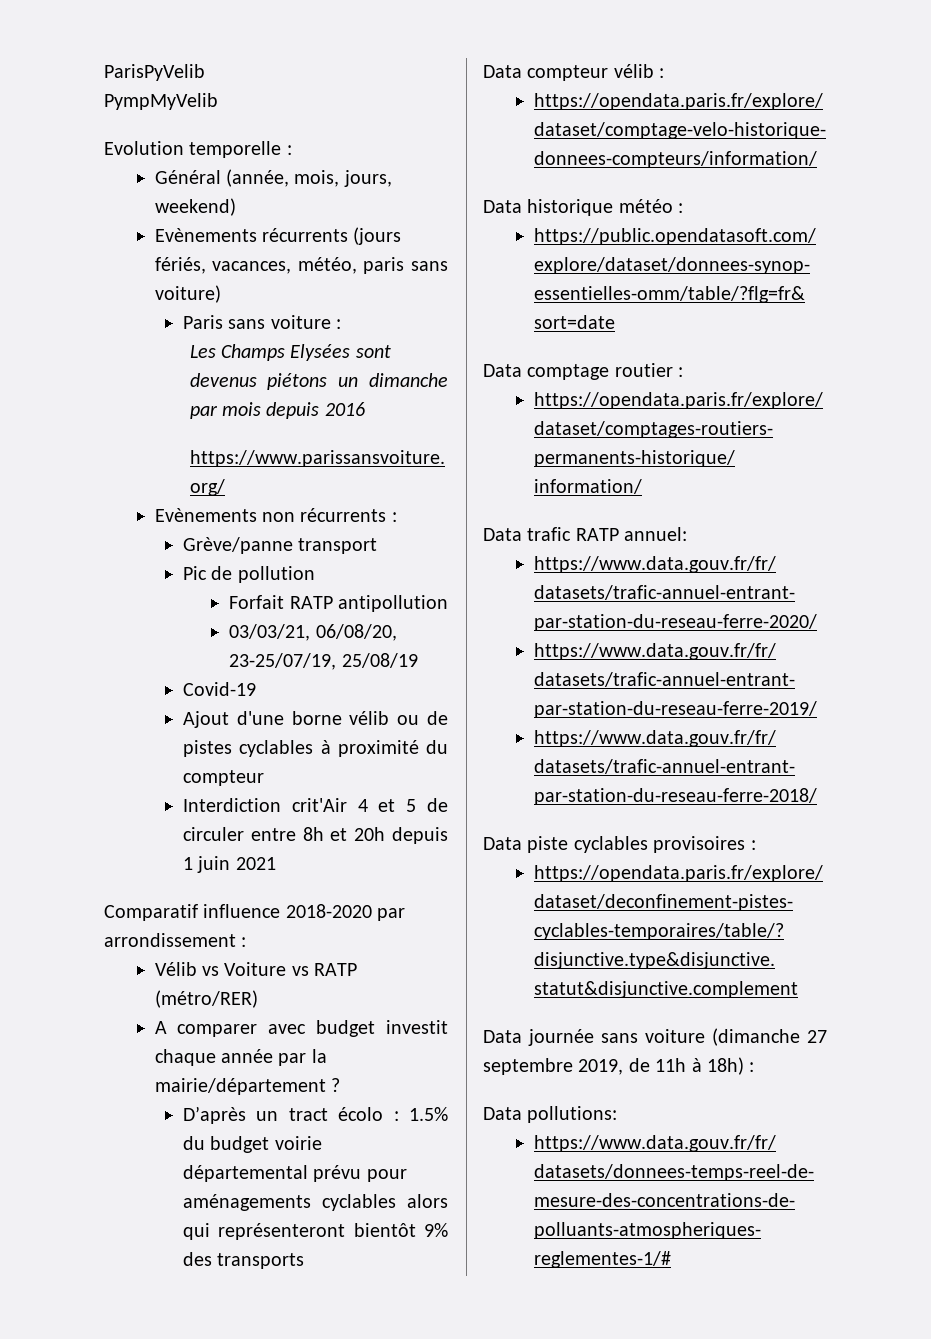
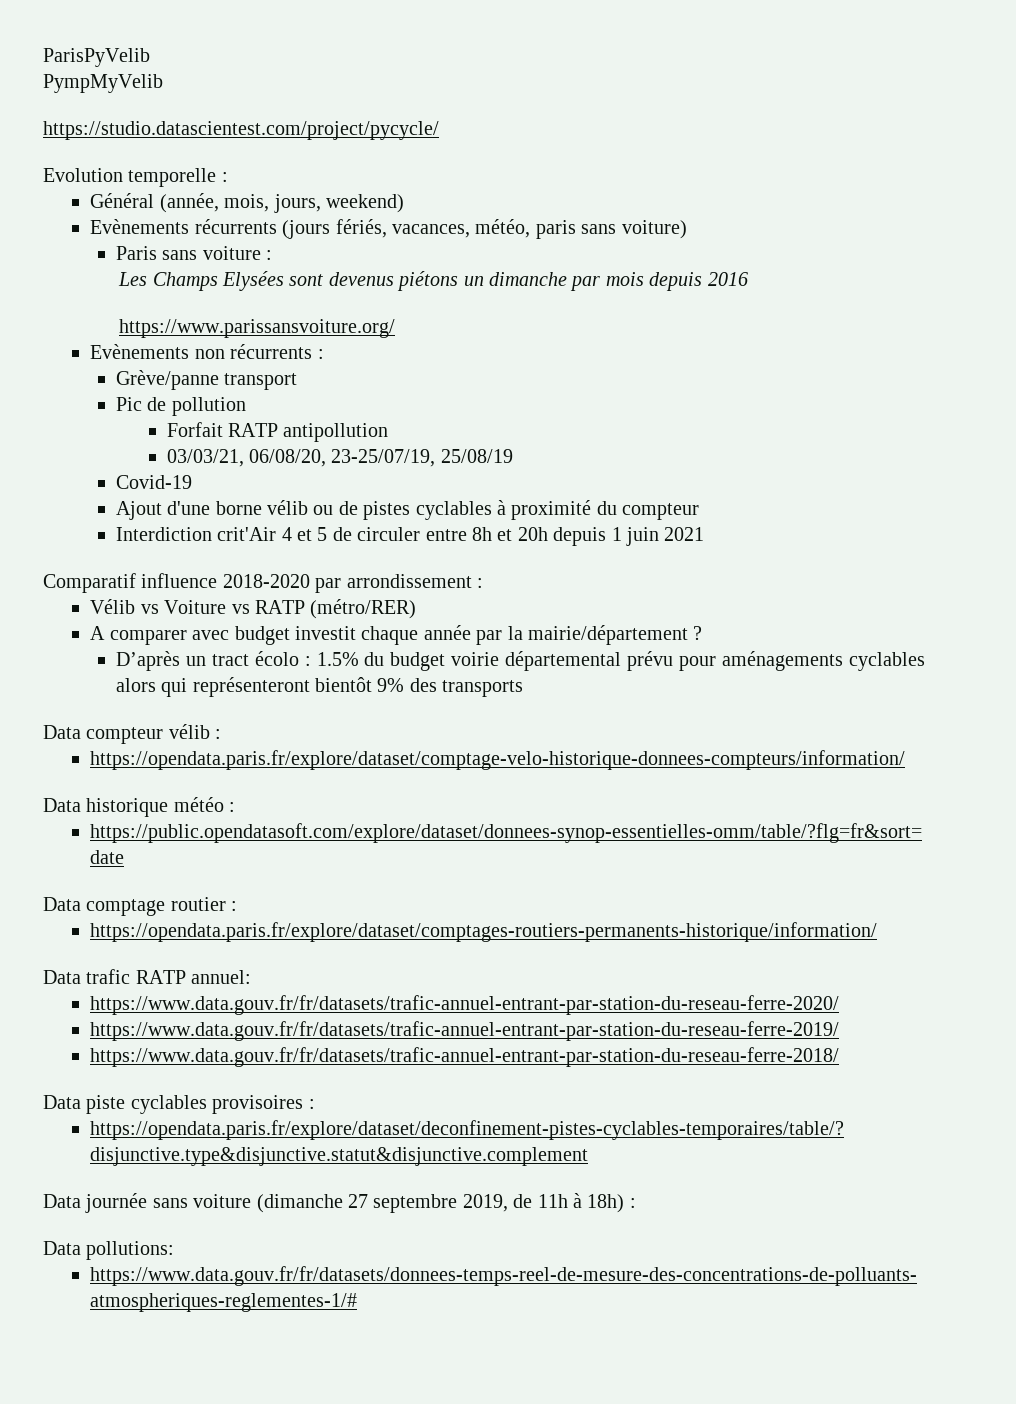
+ https://studio.datascientest.com/project/pycycle/

